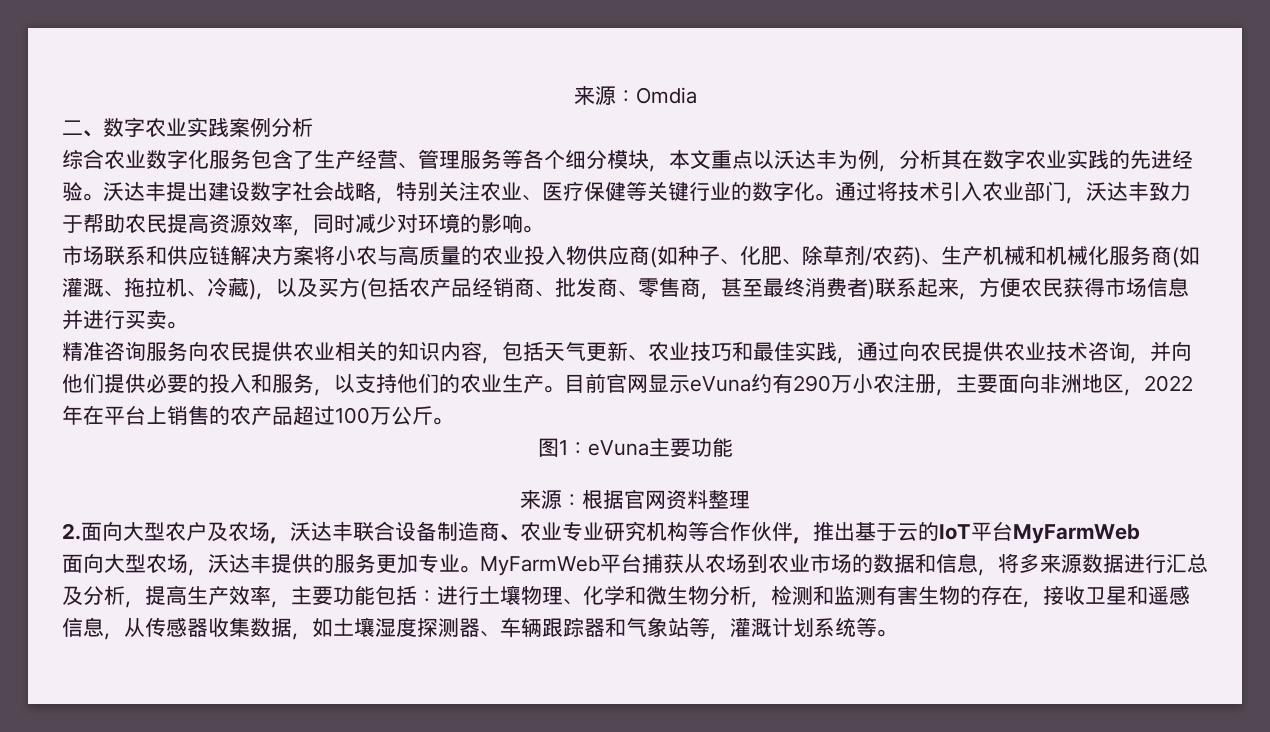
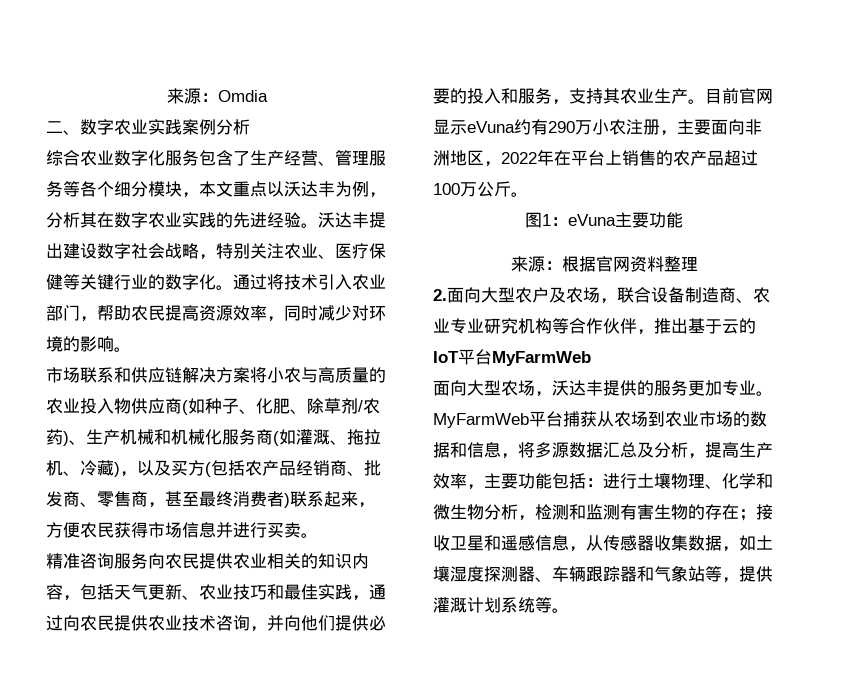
- 通过将技术引入农业部门，沃达丰致力于帮助农民提高资源效率，同时减少对环境的影响。
+ 通过将技术引入农业部门，帮助农民提高资源效率，同时减少对环境的影响。
- 精准咨询服务向农民提供农业相关的知识内容，包括天气更新、农业技巧和最佳实践，通过向农民提供农业技术咨询，并向他们提供必要的投入和服务，以支持他们的农业生产。
+ 精准咨询服务向农民提供农业相关的知识内容，包括天气更新、农业技巧和最佳实践，通过向农民提供农业技术咨询，并向他们提供必要的投入和服务，支持其农业生产。
- 2.面向大型农户及农场，沃达丰联合设备制造商、农业专业研究机构等合作伙伴，推出基于云的IoT平台MyFarmWeb
+ 2.面向大型农户及农场，联合设备制造商、农业专业研究机构等合作伙伴，推出基于云的IoT平台MyFarmWeb
- MyFarmWeb平台捕获从农场到农业市场的数据和信息，将多来源数据进行汇总及分析，提高生产效率，主要功能包括：进行土壤物理、化学和微生物分析，检测和监测有害生物的存在，接收卫星和遥感信息，从传感器收集数据，如土壤湿度探测器、车辆跟踪器和气象站等，灌溉计划系统等。
+ MyFarmWeb平台捕获从农场到农业市场的数据和信息，将多源数据汇总及分析，提高生产效率，主要功能包括：进行土壤物理、化学和微生物分析，检测和监测有害生物的存在；接收卫星和遥感信息，从传感器收集数据，如土壤湿度探测器、车辆跟踪器和气象站等，提供灌溉计划系统等。

